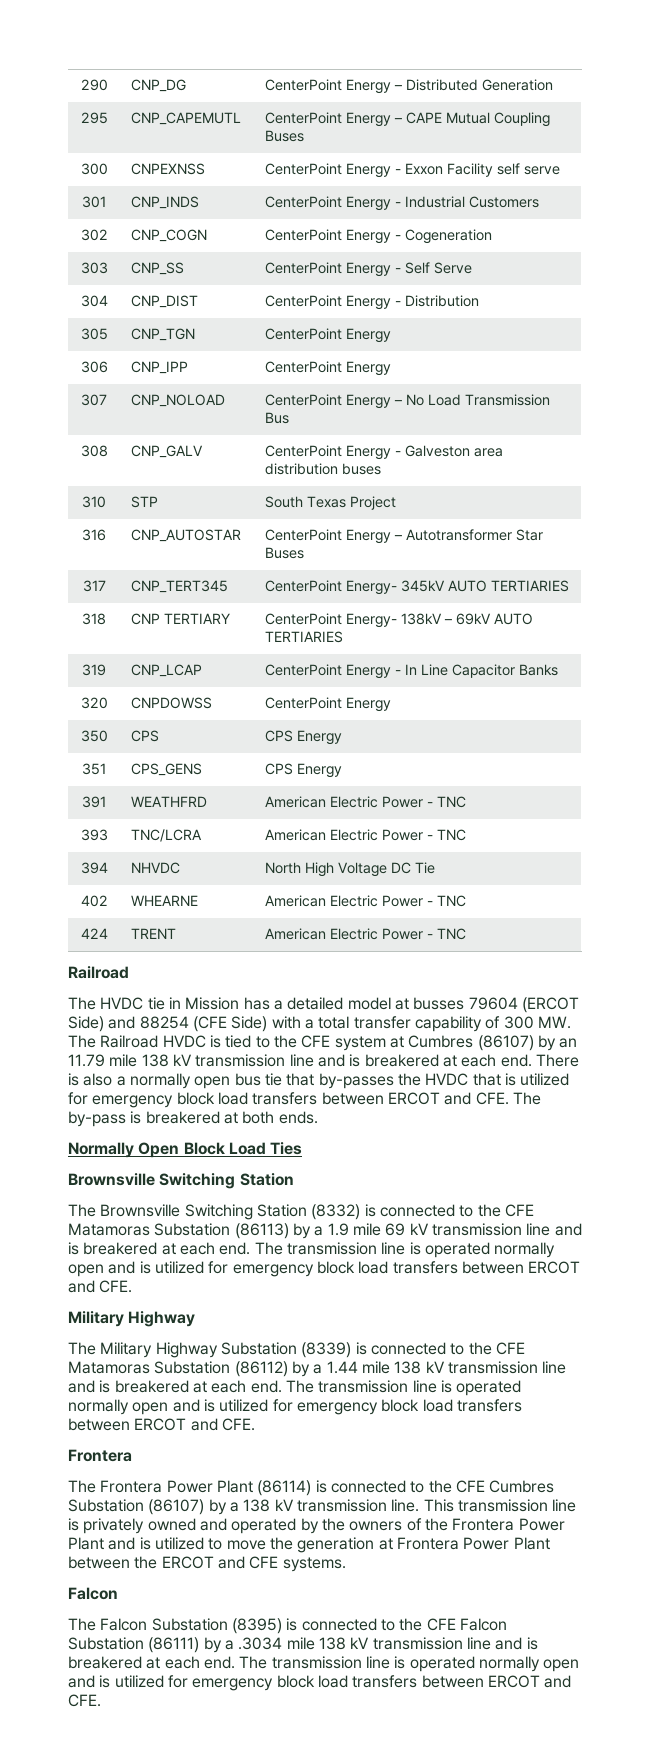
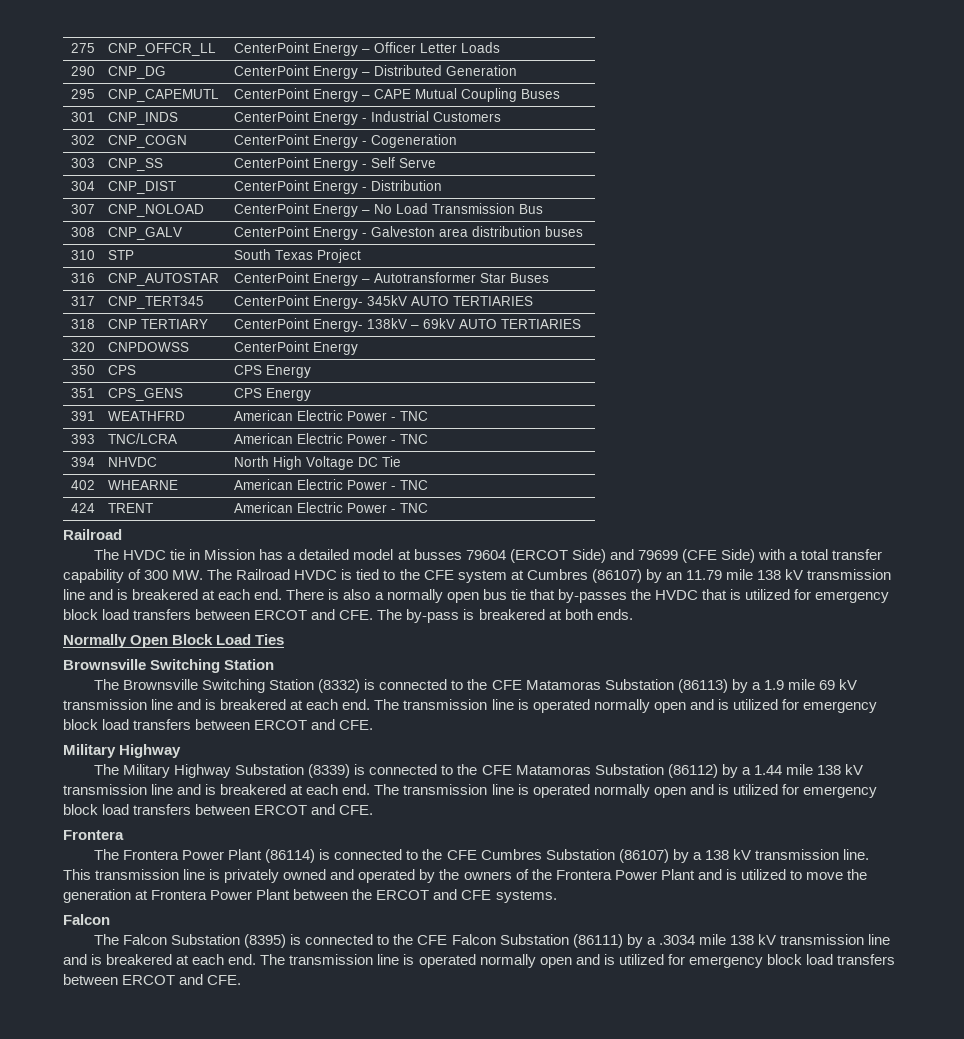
+ 275 | CNP_OFFCR_LL | CenterPoint Energy – Officer Letter Loads
- 300 | CNPEXNSS | CenterPoint Energy - Exxon Facility self serve
- 305 | CNP_TGN | CenterPoint Energy
- 306 | CNP_IPP | CenterPoint Energy
- 319 | CNP_LCAP | CenterPoint Energy - In Line Capacitor Banks
- The HVDC tie in Mission has a detailed model at busses 79604 (ERCOT Side) and 88254 (CFE Side) with a total transfer capability of 300 MW. The Railroad HVDC is tied to the CFE system at Cumbres (86107) by an 11.79 mile 138 kV transmission line and is breakered at each end.
+ The HVDC tie in Mission has a detailed model at busses 79604 (ERCOT Side) and 79699 (CFE Side) with a total transfer capability of 300 MW. The Railroad HVDC is tied to the CFE system at Cumbres (86107) by an 11.79 mile 138 kV transmission line and is breakered at each end.

